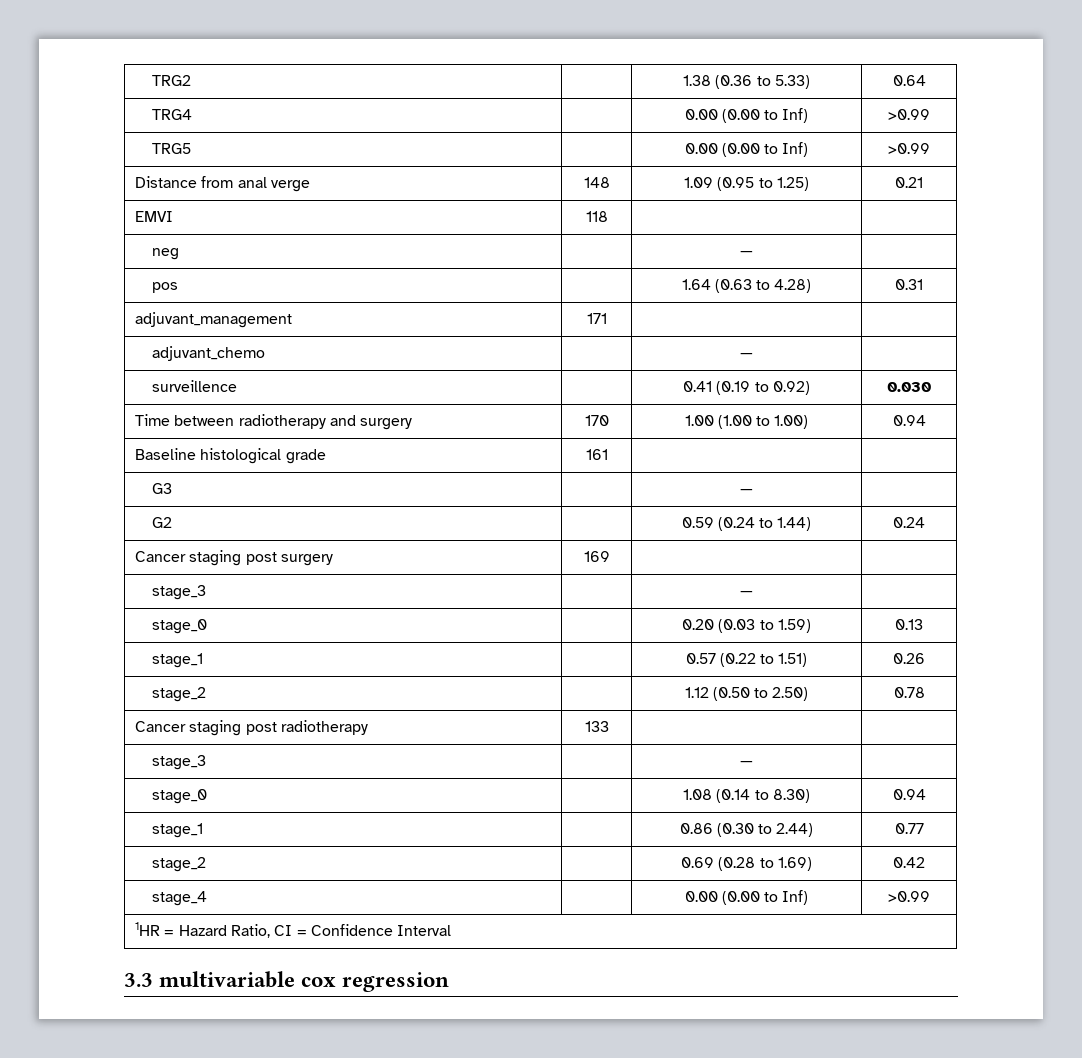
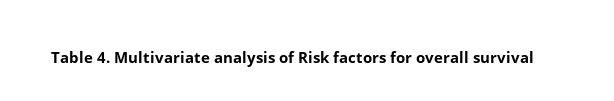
- TRG2 | | 1.38 (0.36 to 5.33) | 0.64
- TRG4 | | 0.00 (0.00 to Inf) | >0.99
- TRG5 | | 0.00 (0.00 to Inf) | >0.99
- Distance from anal verge | 148 | 1.09 (0.95 to 1.25) | 0.21
- EMVI | 118 | |
- neg | | — |
- pos | | 1.64 (0.63 to 4.28) | 0.31
- adjuvant_management | 171 | |
- adjuvant_chemo | | — |
- surveillence | | 0.41 (0.19 to 0.92) | 0.030
- Time between radiotherapy and surgery | 170 | 1.00 (1.00 to 1.00) | 0.94
- Baseline histological grade | 161 | |
- G3 | | — |
- G2 | | 0.59 (0.24 to 1.44) | 0.24
- Cancer staging post surgery | 169 | |
- stage_3 | | — |
- stage_0 | | 0.20 (0.03 to 1.59) | 0.13
- stage_1 | | 0.57 (0.22 to 1.51) | 0.26
- stage_2 | | 1.12 (0.50 to 2.50) | 0.78
- Cancer staging post radiotherapy | 133 | |
- stage_3 | | — |
- stage_0 | | 1.08 (0.14 to 8.30) | 0.94
- stage_1 | | 0.86 (0.30 to 2.44) | 0.77
- stage_2 | | 0.69 (0.28 to 1.69) | 0.42
- stage_4 | | 0.00 (0.00 to Inf) | >0.99
- 1HR = Hazard Ratio, CI = Confidence Interval
- 3.3 multivariable cox regression
+ Table 4. Multivariate analysis of Risk factors for overall survival

